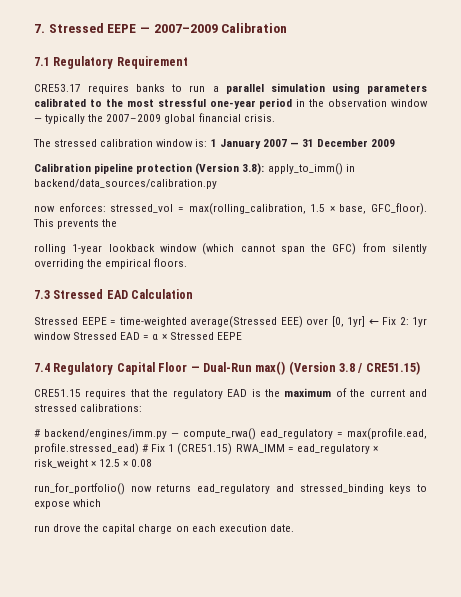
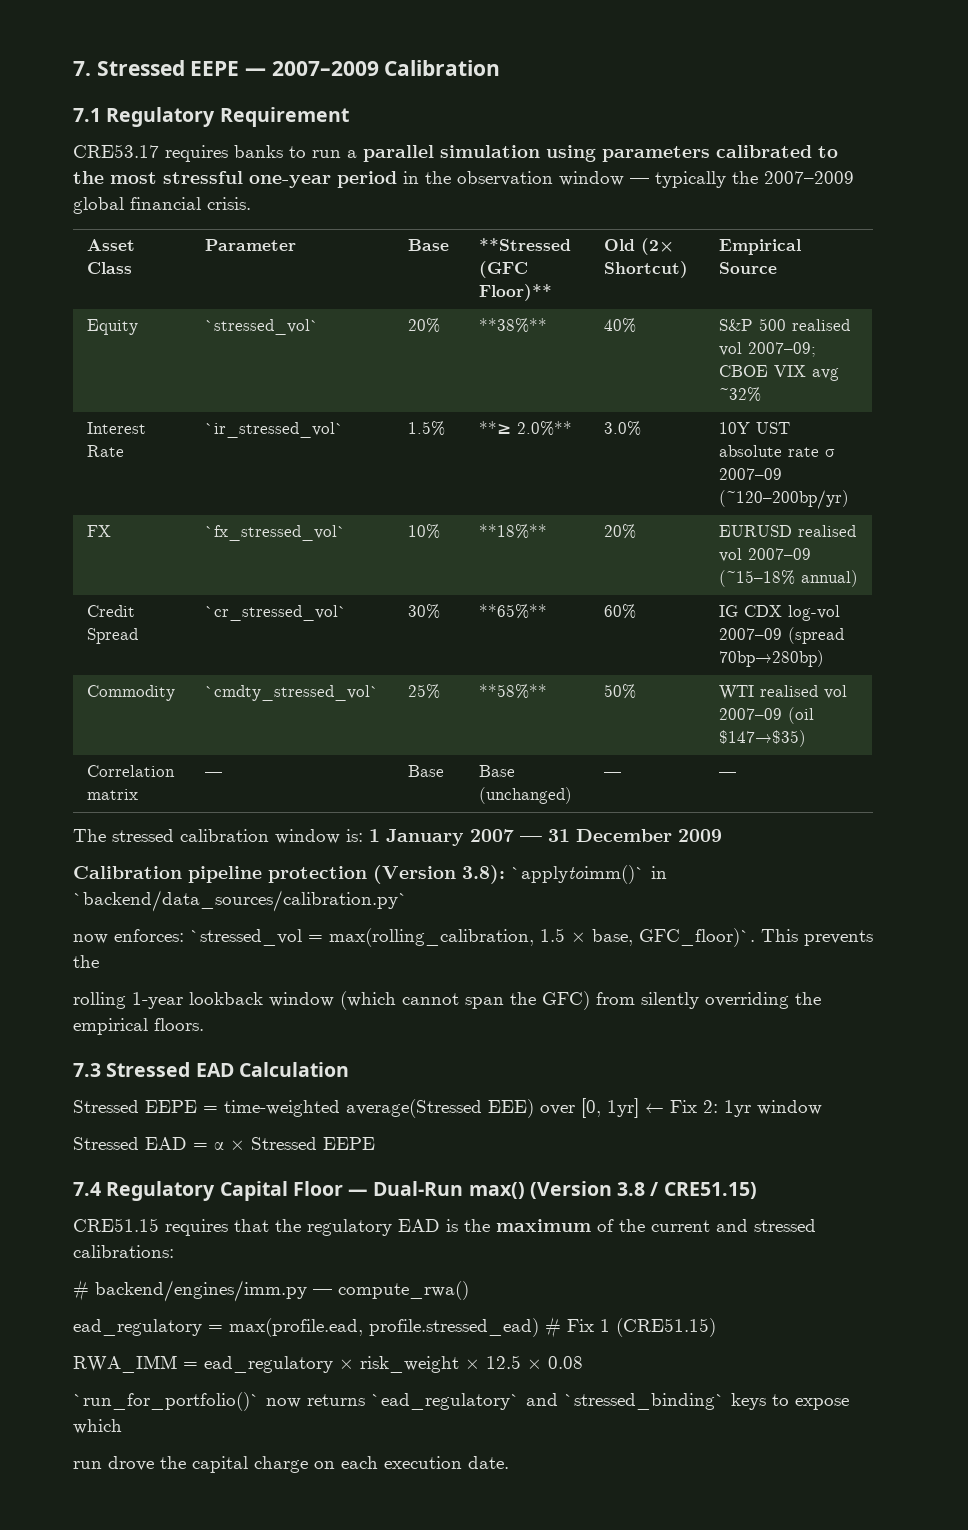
+ Asset Class | Parameter | Base | **Stressed (GFC Floor)** | Old (2× Shortcut) | Empirical Source
+ Equity | `stressed_vol` | 20% | **38%** | 40% | S&P 500 realised vol 2007–09; CBOE VIX avg ~32%
+ Interest Rate | `ir_stressed_vol` | 1.5% | **≥ 2.0%** | 3.0% | 10Y UST absolute rate σ 2007–09 (~120–200bp/yr)
+ FX | `fx_stressed_vol` | 10% | **18%** | 20% | EURUSD realised vol 2007–09 (~15–18% annual)
+ Credit Spread | `cr_stressed_vol` | 30% | **65%** | 60% | IG CDX log-vol 2007–09 (spread 70bp→280bp)
+ Commodity | `cmdty_stressed_vol` | 25% | **58%** | 50% | WTI realised vol 2007–09 (oil $147→$35)
+ Correlation matrix | — | Base | Base (unchanged) | — | —
- Calibration pipeline protection (Version 3.8): apply_to_imm() in backend/data_sources/calibration.py
+ Calibration pipeline protection (Version 3.8): `applytoimm()` in `backend/data_sources/calibration.py`
- now enforces: stressed_vol = max(rolling_calibration, 1.5 × base, GFC_floor).
+ now enforces: `stressed_vol = max(rolling_calibration, 1.5 × base, GFC_floor)`.
- Stressed EEPE = time-weighted average(Stressed EEE) over [0, 1yr] ← Fix 2: 1yr window Stressed EAD = α × Stressed EEPE
+ Stressed EEPE = time-weighted average(Stressed EEE) over [0, 1yr] ← Fix 2: 1yr window
+ Stressed EAD = α × Stressed EEPE
- # backend/engines/imm.py — compute_rwa() ead_regulatory = max(profile.ead, profile.stressed_ead) # Fix 1 (CRE51.15) RWA_IMM = ead_regulatory × risk_weight × 12.5 × 0.08
+ # backend/engines/imm.py — compute_rwa()
+ ead_regulatory = max(profile.ead, profile.stressed_ead) # Fix 1 (CRE51.15)
+ RWA_IMM = ead_regulatory × risk_weight × 12.5 × 0.08
- run_for_portfolio() now returns ead_regulatory and stressed_binding keys to expose which
+ `run_for_portfolio()` now returns `ead_regulatory` and `stressed_binding` keys to expose which

